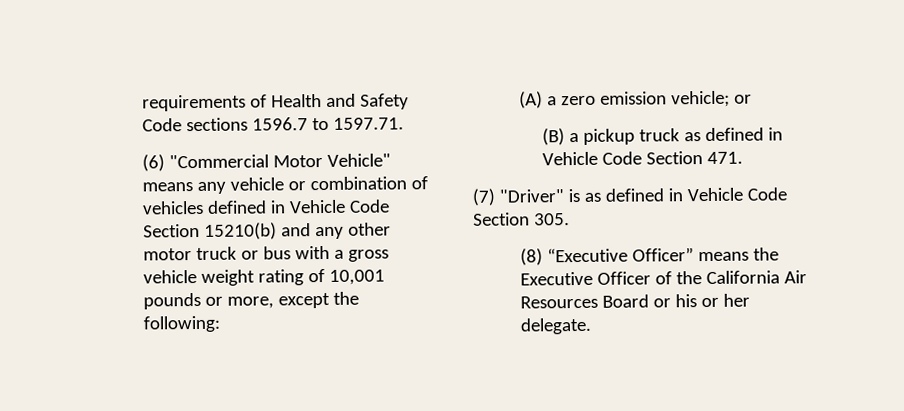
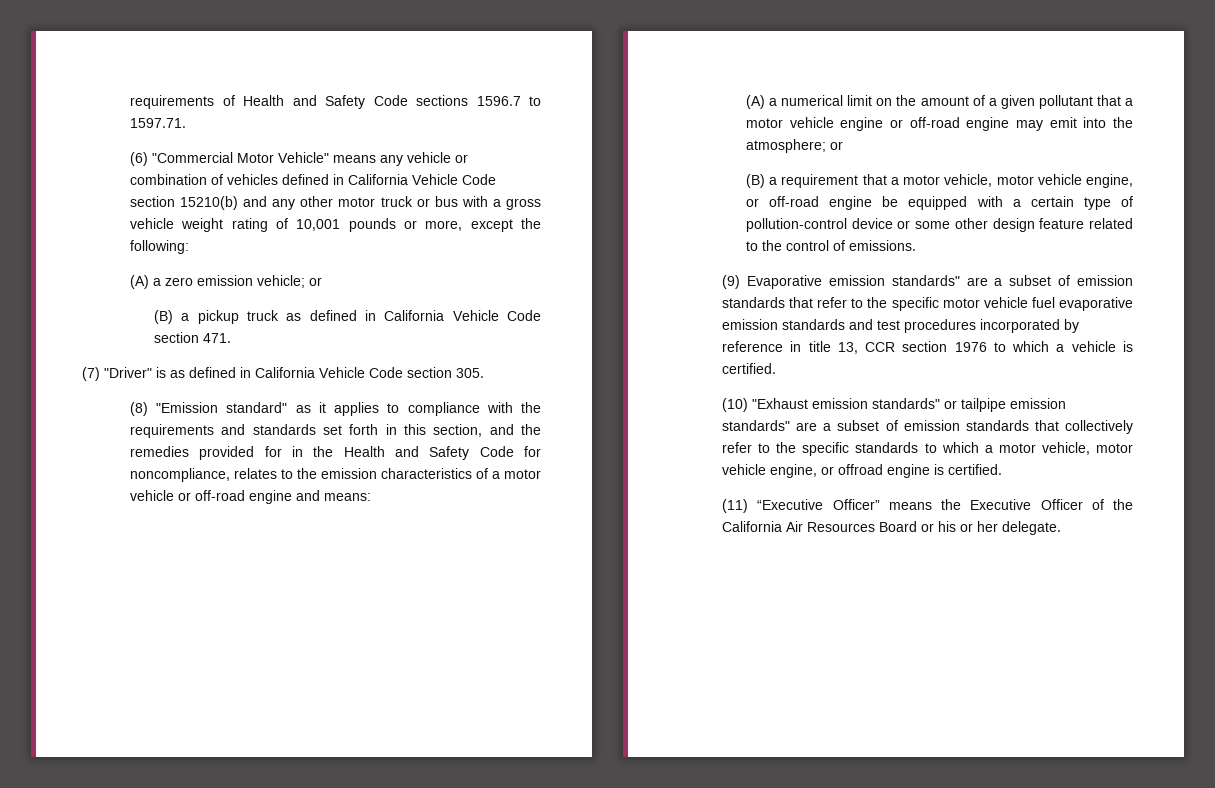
- (6) "Commercial Motor Vehicle" means any vehicle or combination of vehicles defined in Vehicle Code Section 15210(b) and any other motor truck or bus with a gross vehicle weight rating of 10,001 pounds or more, except the following:
+ (6) "Commercial Motor Vehicle" means any vehicle or combination of vehicles defined in California Vehicle Code section 15210(b) and any other motor truck or bus with a gross vehicle weight rating of 10,001 pounds or more, except the following:
- (B) a pickup truck as defined in Vehicle Code Section 471.
+ (B) a pickup truck as defined in California Vehicle Code section 471.
- (7) "Driver" is as defined in Vehicle Code Section 305.
+ (7) "Driver" is as defined in California Vehicle Code section 305.
- (8) “Executive Officer” means the Executive Officer of the California Air Resources Board or his or her delegate.
+ (8) "Emission standard" as it applies to compliance with the requirements and standards set forth in this section, and the remedies provided for in the Health and Safety Code for noncompliance, relates to the emission characteristics of a motor vehicle or off-road engine and means:
+ (A) a numerical limit on the amount of a given pollutant that a motor vehicle engine or off-road engine may emit into the atmosphere; or
+ (B) a requirement that a motor vehicle, motor vehicle engine, or off-road engine be equipped with a certain type of pollution-control device or some other design feature related to the control of emissions.
+ (9) Evaporative emission standards" are a subset of emission standards that refer to the specific motor vehicle fuel evaporative emission standards and test procedures incorporated by reference in title 13, CCR section 1976 to which a vehicle is certified.
+ (10) "Exhaust emission standards" or tailpipe emission standards" are a subset of emission standards that collectively refer to the specific standards to which a motor vehicle, motor vehicle engine, or offroad engine is certified.
+ (11) “Executive Officer” means the Executive Officer of the California Air Resources Board or his or her delegate.

